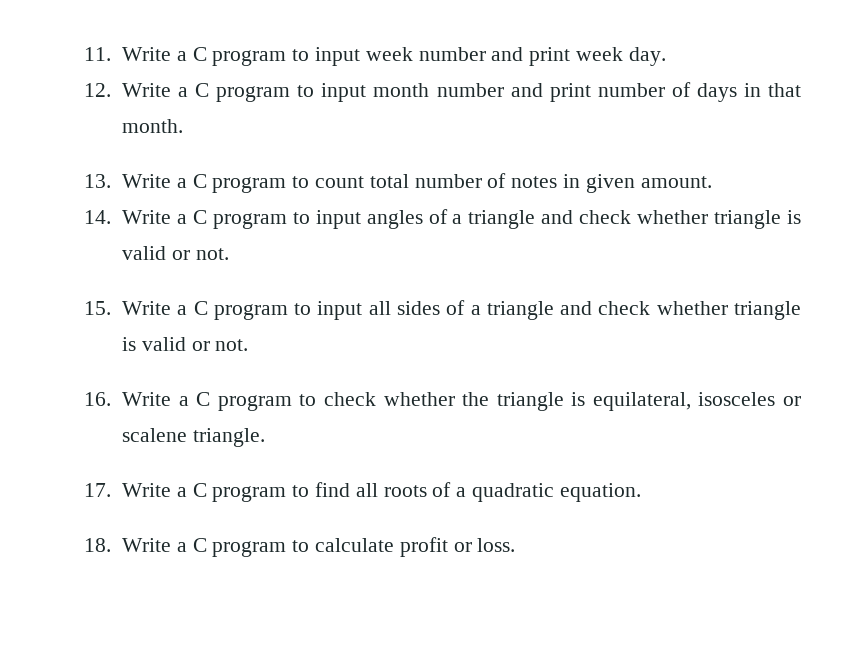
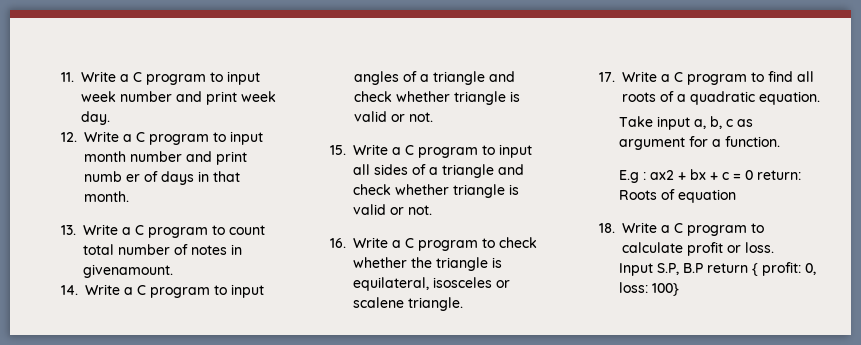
- 12. Write a C program to input month number and print number of days in that month.
+ 12. Write a C program to input month number and print numb er of days in that month.
- 13. Write a C program to count total number of notes in given amount.
+ 13. Write a C program to count total number of notes in givenamount.
+ Take input a, b, c as argument for a function.
+ E.g : ax2 + bx + c = 0 return: Roots of equation
+ Input S.P, B.P return { profit: 0, loss: 100}

